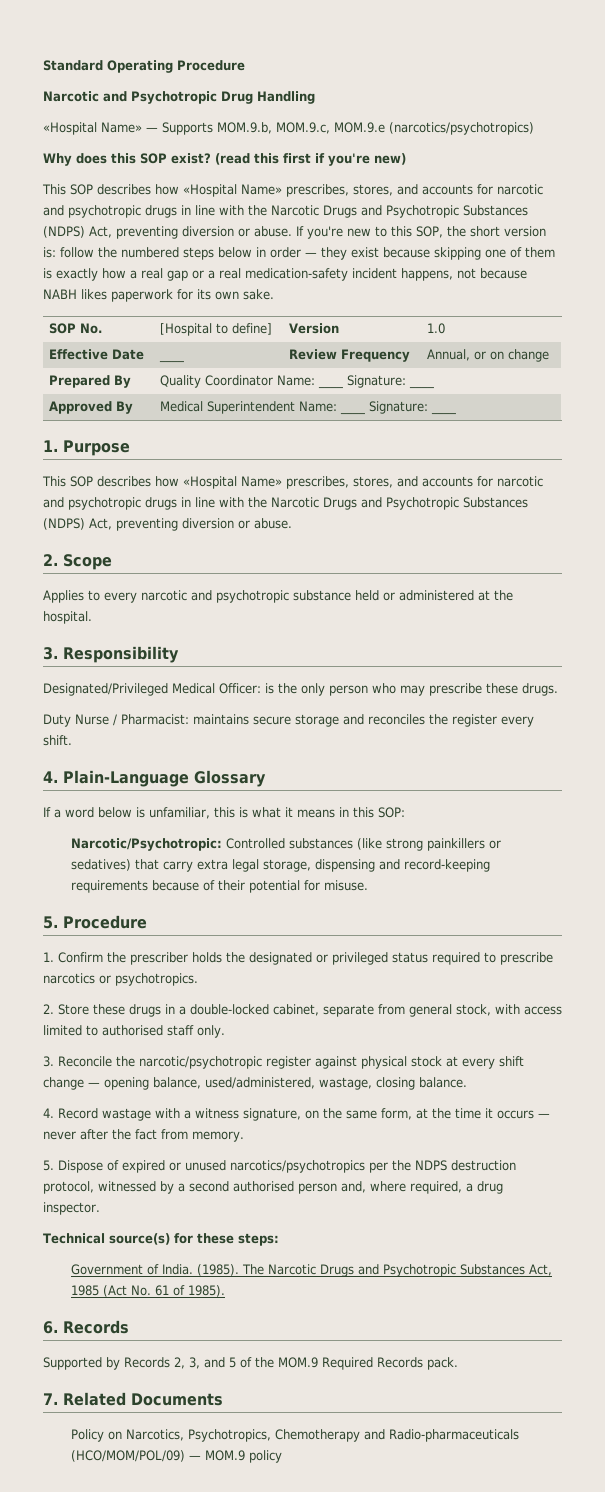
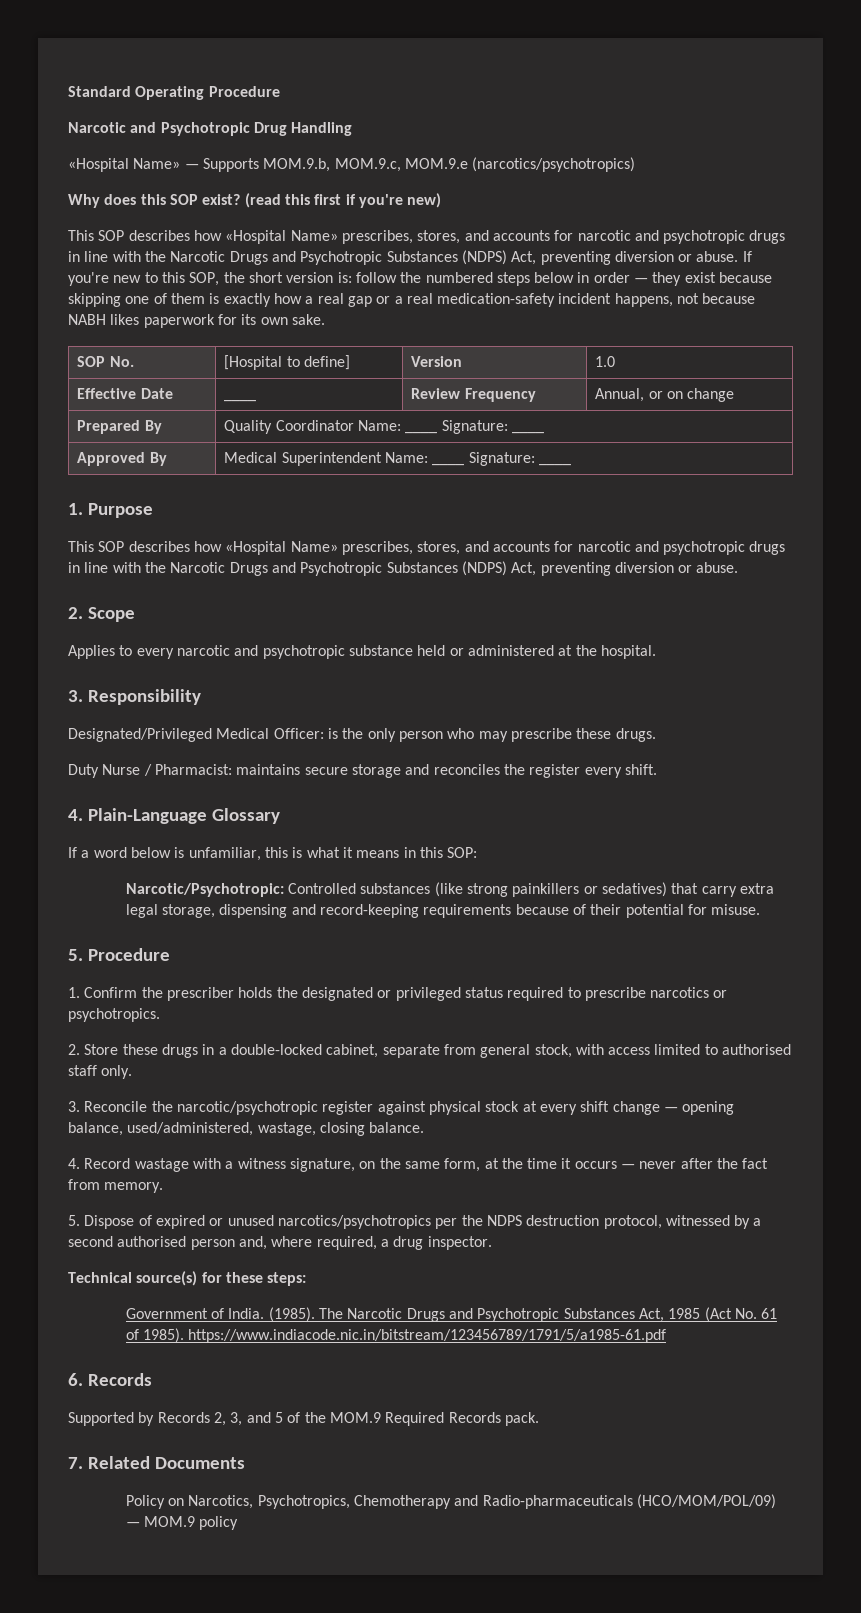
- The Narcotic Drugs and Psychotropic Substances Act, 1985 (Act No. 61 of 1985).
+ The Narcotic Drugs and Psychotropic Substances Act, 1985 (Act No. 61 of 1985). https://www.indiacode.nic.in/bitstream/123456789/1791/5/a1985-61.pdf

